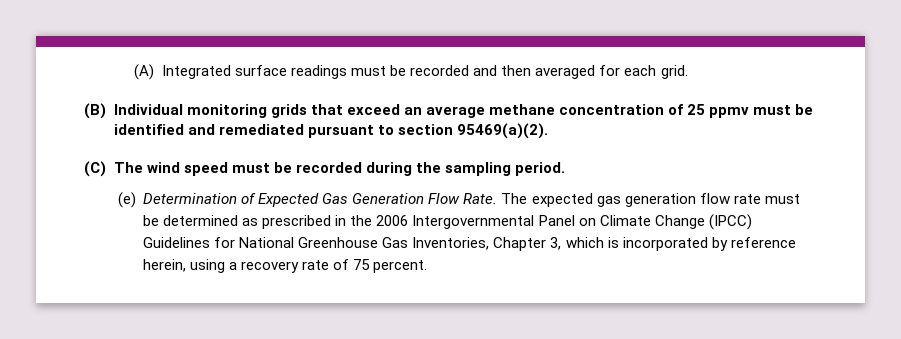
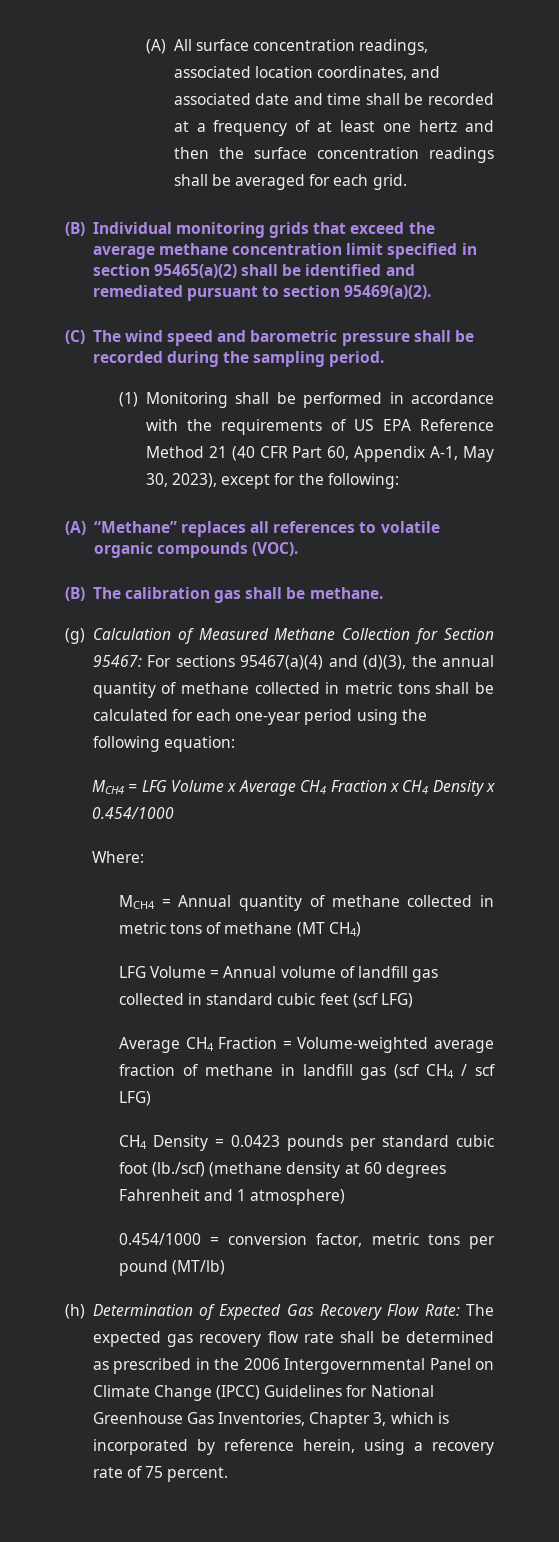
- (A) Integrated surface readings must be recorded and then averaged for each grid.
+ (A) All surface concentration readings, associated location coordinates, and associated date and time shall be recorded at a frequency of at least one hertz and then the surface concentration readings shall be averaged for each grid.
- (B) Individual monitoring grids that exceed an average methane concentration of 25 ppmv must be identified and remediated pursuant to section 95469(a)(2).
+ (B) Individual monitoring grids that exceed the average methane concentration limit specified in section 95465(a)(2) shall be identified and remediated pursuant to section 95469(a)(2).
- (C) The wind speed must be recorded during the sampling period.
+ (C) The wind speed and barometric pressure shall be recorded during the sampling period.
- (e) Determination of Expected Gas Generation Flow Rate. The expected gas generation flow rate must be determined as prescribed in the 2006 Intergovernmental Panel on Climate Change (IPCC) Guidelines for National Greenhouse Gas Inventories, Chapter 3, which is incorporated by reference herein, using a recovery rate of 75 percent.
+ (1) Monitoring shall be performed in accordance with the requirements of US EPA Reference Method 21 (40 CFR Part 60, Appendix A-1, May 30, 2023), except for the following:
+ (A) “Methane” replaces all references to volatile organic compounds (VOC).
+ (B) The calibration gas shall be methane.
+ (g) Calculation of Measured Methane Collection for Section 95467: For sections 95467(a)(4) and (d)(3), the annual quantity of methane collected in metric tons shall be calculated for each one-year period using the following equation:
+ MCH4 = LFG Volume x Average CH4 Fraction x CH4 Density x 0.454/1000
+ Where:
+ MCH4 = Annual quantity of methane collected in metric tons of methane (MT CH4)
+ LFG Volume = Annual volume of landfill gas collected in standard cubic feet (scf LFG)
+ Average CH4 Fraction = Volume-weighted average fraction of methane in landfill gas (scf CH4 / scf LFG)
+ CH4 Density = 0.0423 pounds per standard cubic foot (lb./scf) (methane density at 60 degrees Fahrenheit and 1 atmosphere)
+ 0.454/1000 = conversion factor, metric tons per pound (MT/lb)
+ (h) Determination of Expected Gas Recovery Flow Rate: The expected gas recovery flow rate shall be determined as prescribed in the 2006 Intergovernmental Panel on Climate Change (IPCC) Guidelines for National Greenhouse Gas Inventories, Chapter 3, which is incorporated by reference herein, using a recovery rate of 75 percent.

